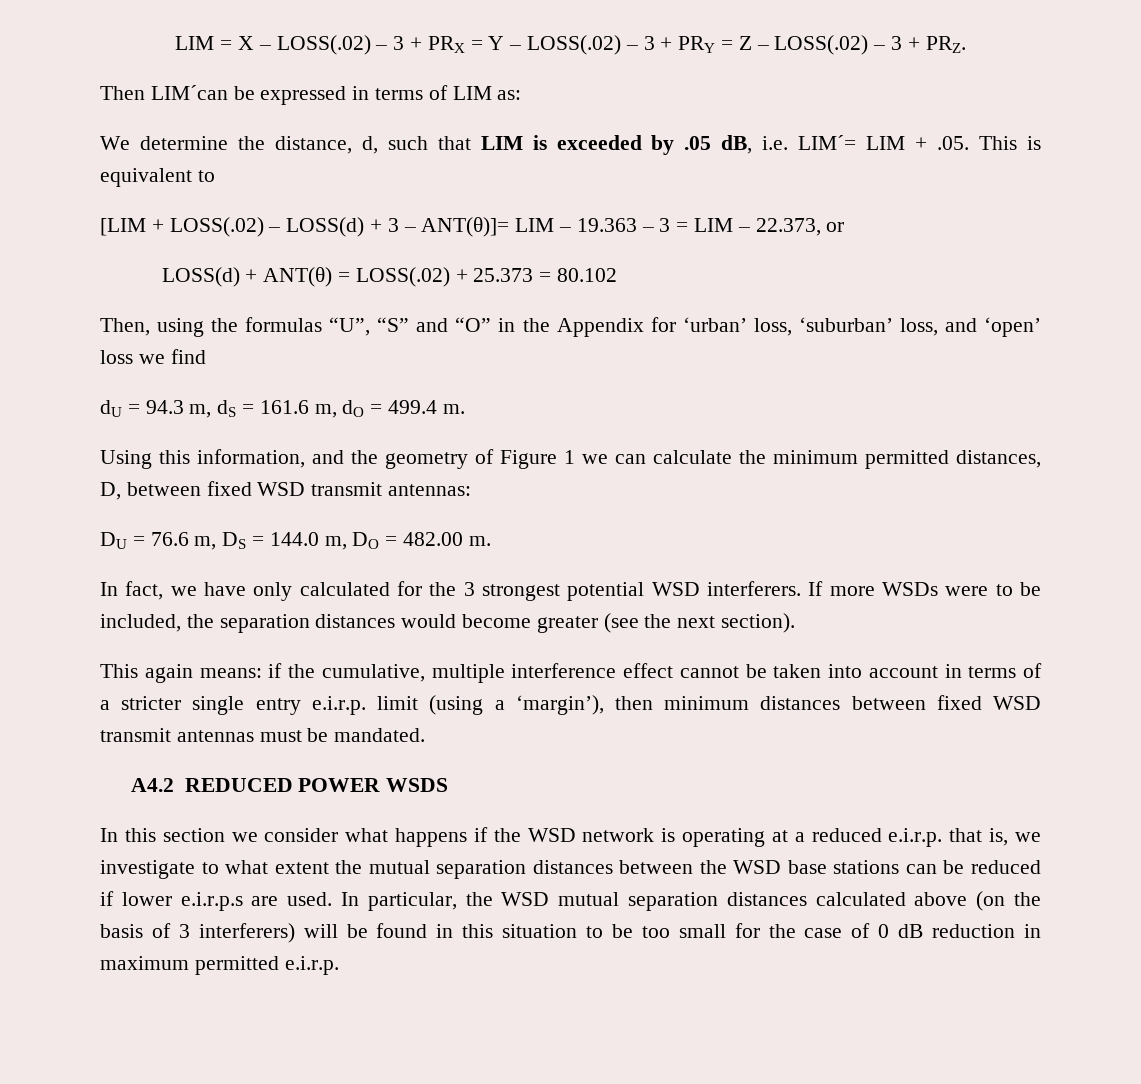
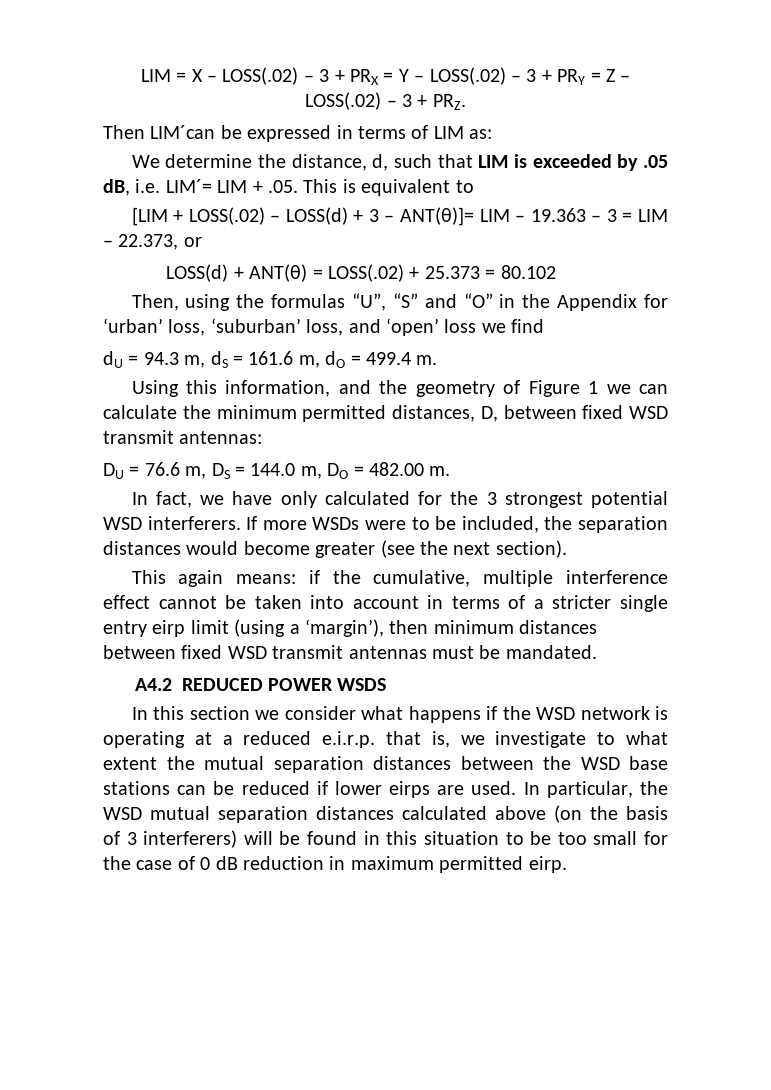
- This again means: if the cumulative, multiple interference effect cannot be taken into account in terms of a stricter single entry e.i.r.p. limit (using a ‘margin’), then minimum distances between fixed WSD transmit antennas must be mandated.
+ This again means: if the cumulative, multiple interference effect cannot be taken into account in terms of a stricter single entry eirp limit (using a ‘margin’), then minimum distances between fixed WSD transmit antennas must be mandated.
- In this section we consider what happens if the WSD network is operating at a reduced e.i.r.p. that is, we investigate to what extent the mutual separation distances between the WSD base stations can be reduced if lower e.i.r.p.s are used.
+ In this section we consider what happens if the WSD network is operating at a reduced e.i.r.p. that is, we investigate to what extent the mutual separation distances between the WSD base stations can be reduced if lower eirps are used.
- In particular, the WSD mutual separation distances calculated above (on the basis of 3 interferers) will be found in this situation to be too small for the case of 0 dB reduction in maximum permitted e.i.r.p.
+ In particular, the WSD mutual separation distances calculated above (on the basis of 3 interferers) will be found in this situation to be too small for the case of 0 dB reduction in maximum permitted eirp.

